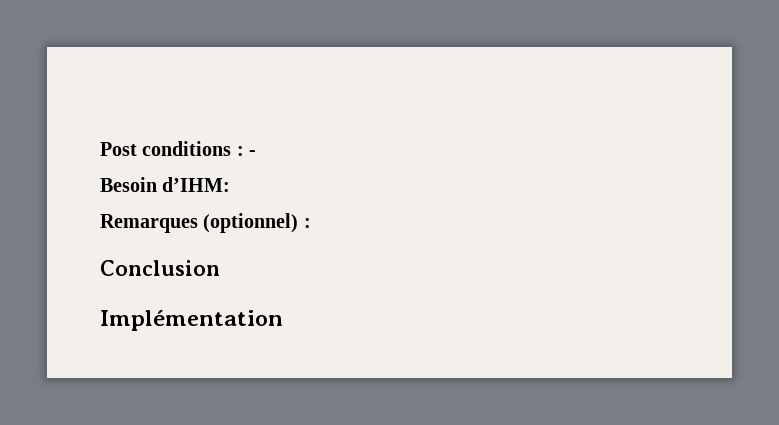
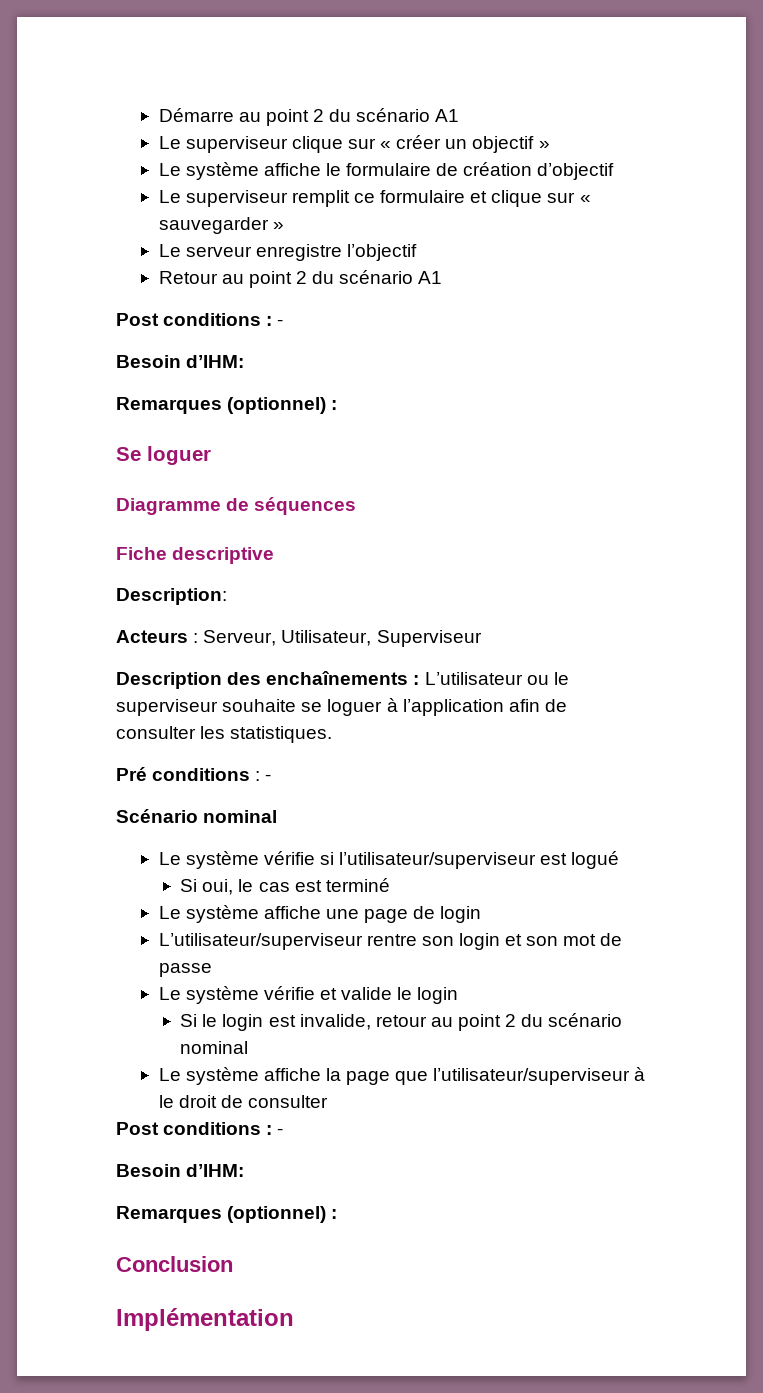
+ Démarre au point 2 du scénario A1
+ Le superviseur clique sur « créer un objectif »
+ Le système affiche le formulaire de création d’objectif
+ Le superviseur remplit ce formulaire et clique sur « sauvegarder »
+ Le serveur enregistre l’objectif
+ Retour au point 2 du scénario A1
+ Post conditions : -
+ Besoin d’IHM:
+ Remarques (optionnel) :
+ Se loguer
+ Diagramme de séquences
+ Fiche descriptive
+ Description:
+ Acteurs : Serveur, Utilisateur, Superviseur
+ Description des enchaînements : L’utilisateur ou le superviseur souhaite se loguer à l’application afin de consulter les statistiques.
+ Pré conditions : -
+ Scénario nominal
+ Le système vérifie si l’utilisateur/superviseur est logué
+ Si oui, le cas est terminé
+ Le système affiche une page de login
+ L’utilisateur/superviseur rentre son login et son mot de passe
+ Le système vérifie et valide le login
+ Si le login est invalide, retour au point 2 du scénario nominal
+ Le système affiche la page que l’utilisateur/superviseur à le droit de consulter

